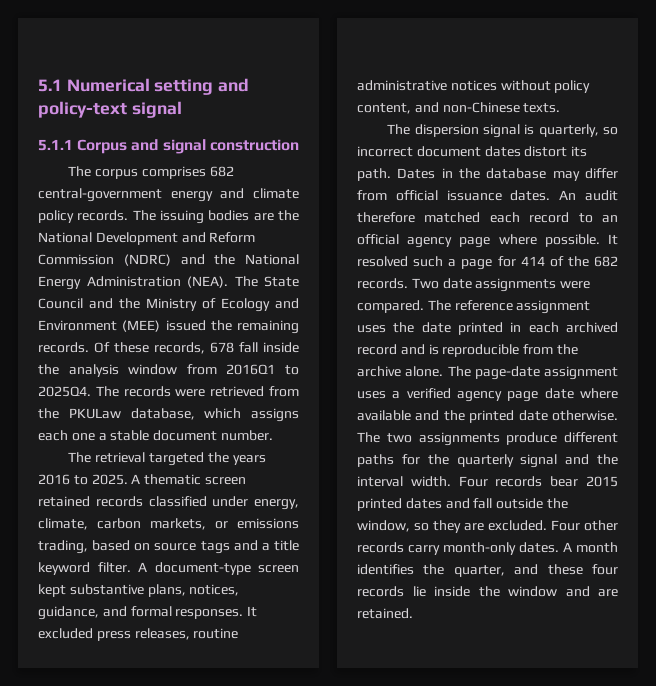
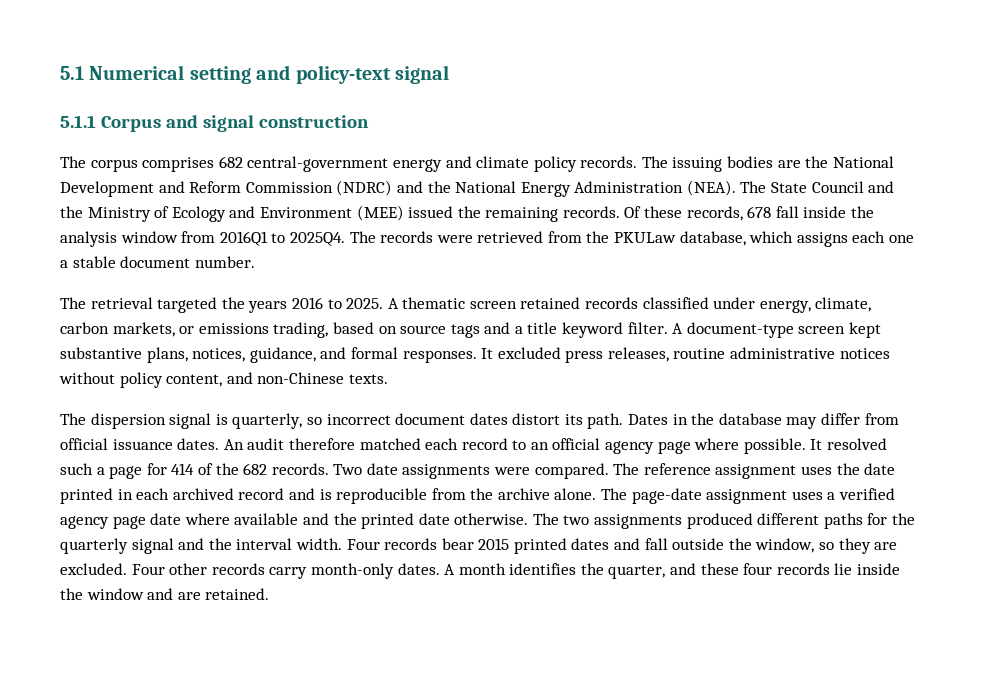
- The two assignments produce different paths for the quarterly signal and the interval width.
+ The two assignments produced different paths for the quarterly signal and the interval width.

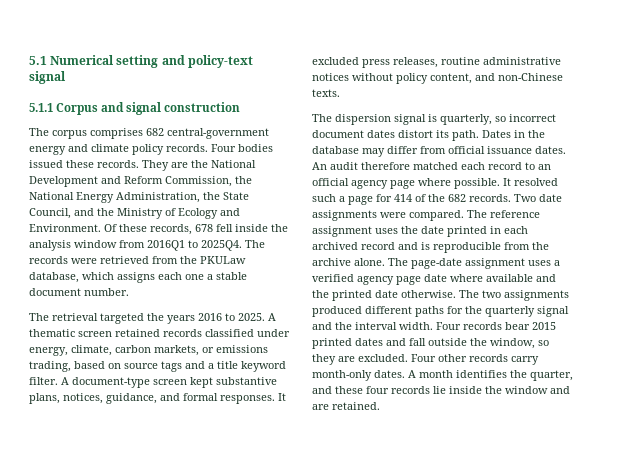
- The issuing bodies are the National Development and Reform Commission (NDRC) and the National Energy Administration (NEA). The State Council and the Ministry of Ecology and Environment (MEE) issued the remaining records.
+ Four bodies issued these records. They are the National Development and Reform Commission, the National Energy Administration, the State Council, and the Ministry of Ecology and Environment.
- Of these records, 678 fall inside the analysis window from 2016Q1 to 2025Q4.
+ Of these records, 678 fell inside the analysis window from 2016Q1 to 2025Q4.

